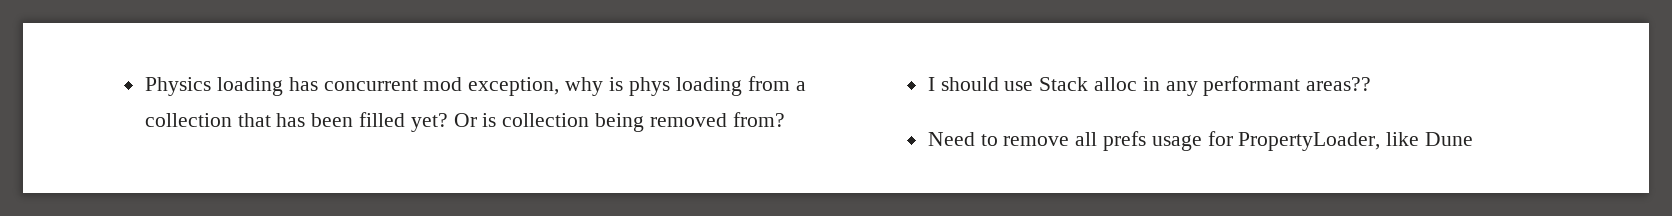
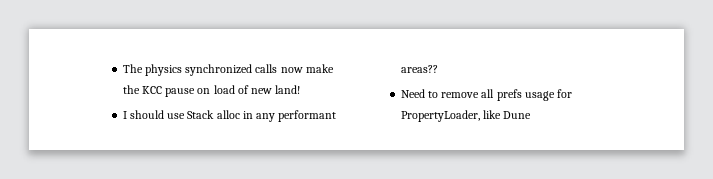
- Physics loading has concurrent mod exception, why is phys loading from a collection that has been filled yet? Or is collection being removed from?
+ The physics synchronized calls now make the KCC pause on load of new land!

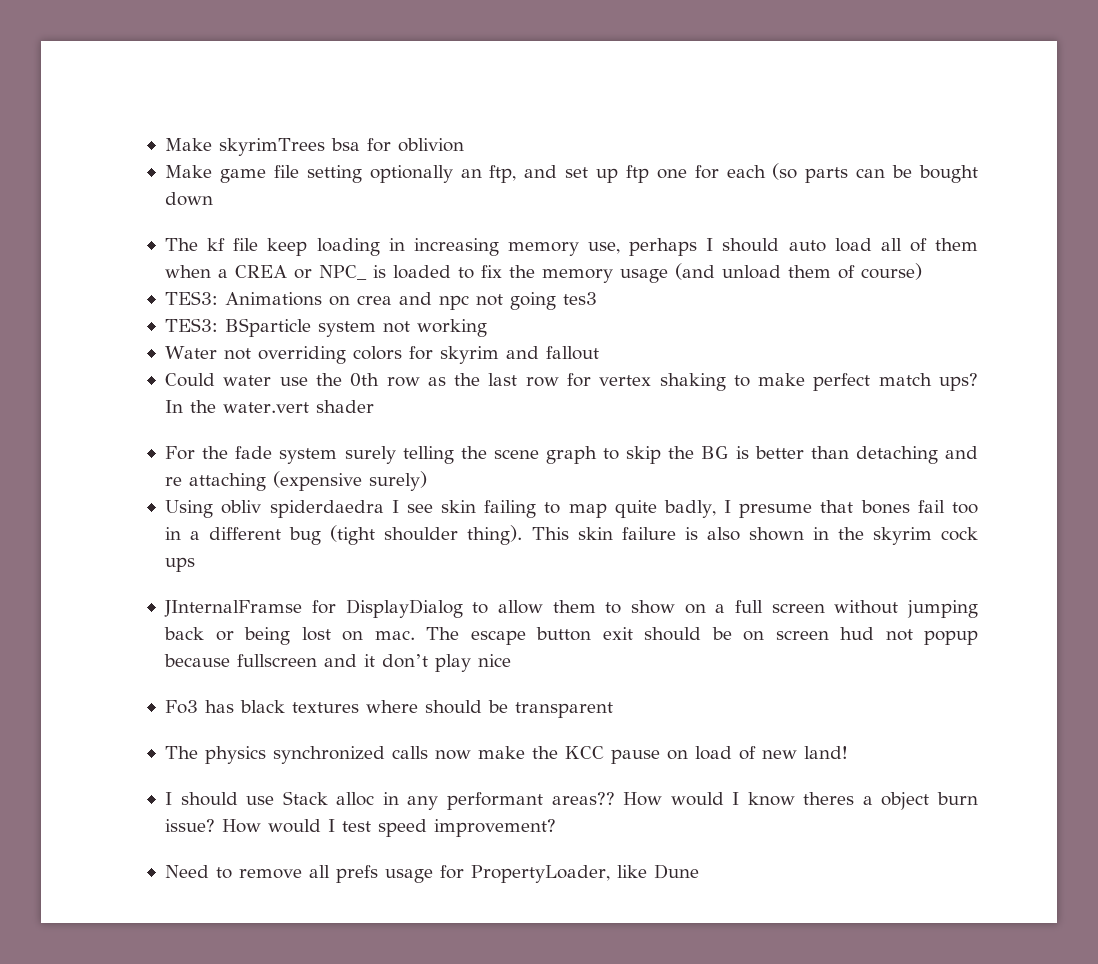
+ Make skyrimTrees bsa for oblivion
+ Make game file setting optionally an ftp, and set up ftp one for each (so parts can be bought down
+ The kf file keep loading in increasing memory use, perhaps I should auto load all of them when a CREA or NPC_ is loaded to fix the memory usage (and unload them of course)
+ TES3: Animations on crea and npc not going tes3
+ TES3: BSparticle system not working
+ Water not overriding colors for skyrim and fallout
+ Could water use the 0th row as the last row for vertex shaking to make perfect match ups? In the water.vert shader
+ For the fade system surely telling the scene graph to skip the BG is better than detaching and re attaching (expensive surely)
+ Using obliv spiderdaedra I see skin failing to map quite badly, I presume that bones fail too in a different bug (tight shoulder thing). This skin failure is also shown in the skyrim cock ups
+ JInternalFramse for DisplayDialog to allow them to show on a full screen without jumping back or being lost on mac. The escape button exit should be on screen hud not popup because fullscreen and it don’t play nice
+ Fo3 has black textures where should be transparent
+ How would I know theres a object burn issue? How would I test speed improvement?

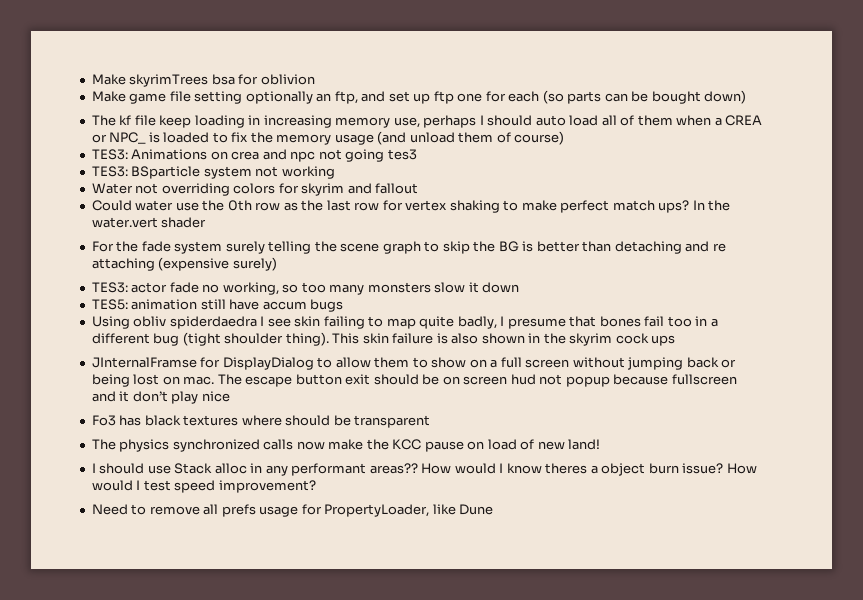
- Make game file setting optionally an ftp, and set up ftp one for each (so parts can be bought down
+ Make game file setting optionally an ftp, and set up ftp one for each (so parts can be bought down)
+ TES3: actor fade no working, so too many monsters slow it down
+ TES5: animation still have accum bugs

